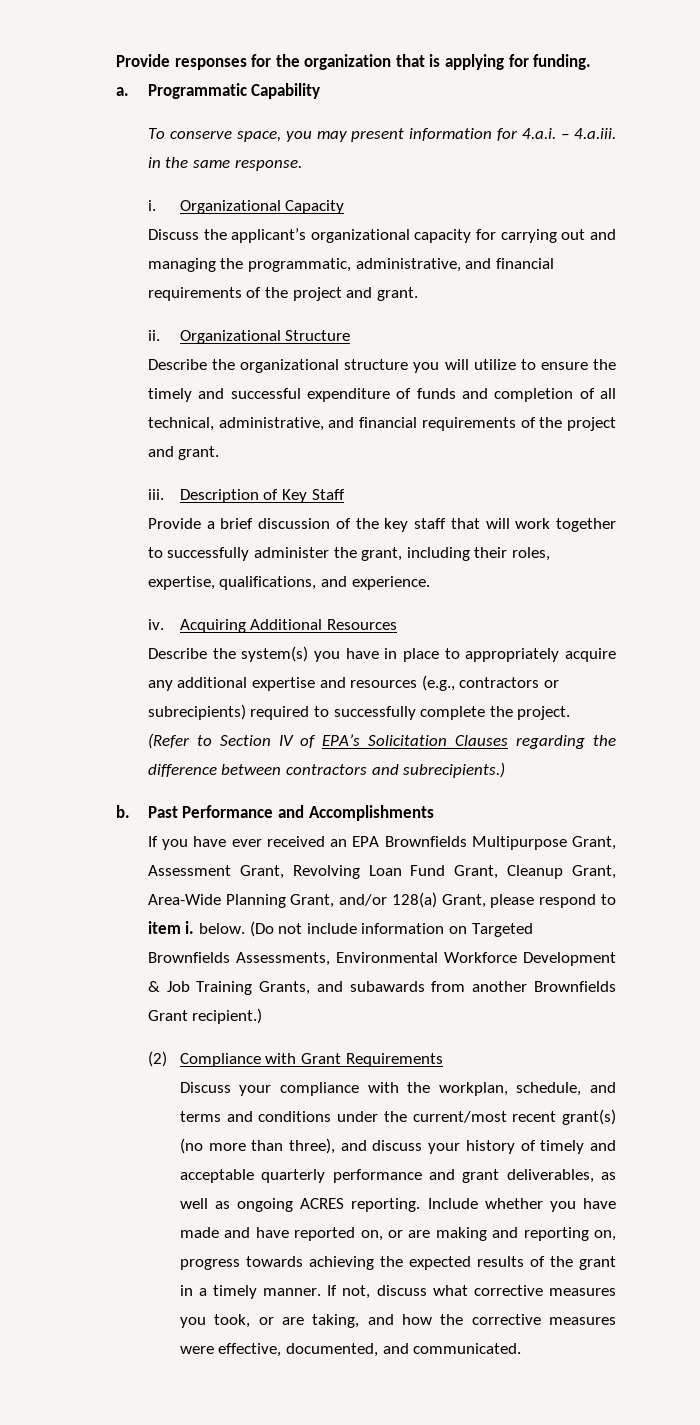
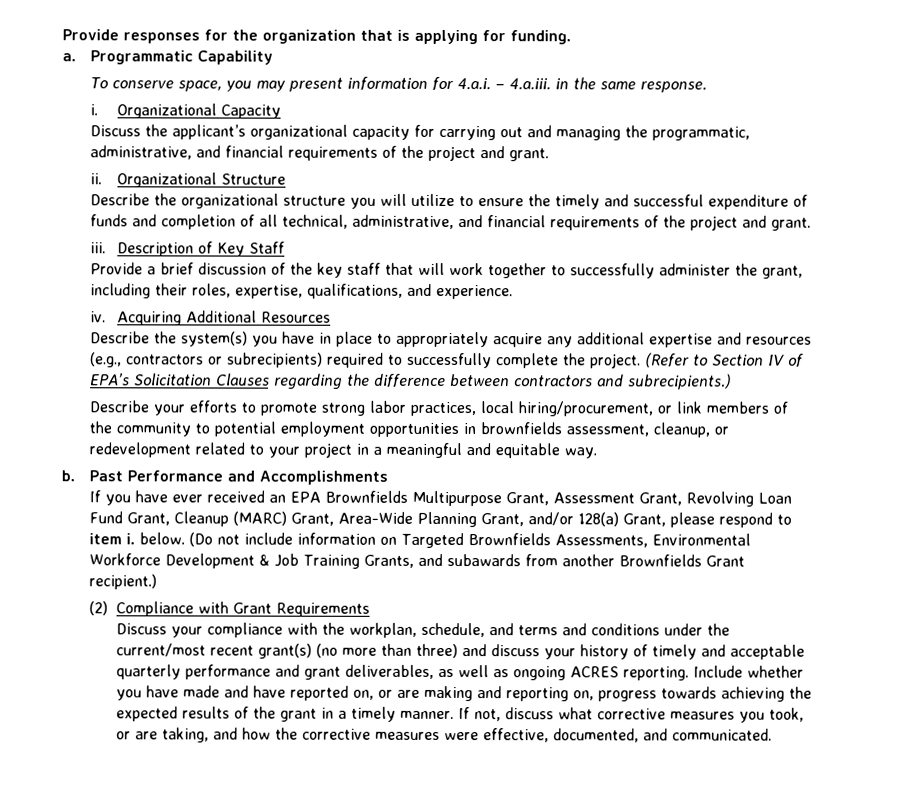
+ Describe your efforts to promote strong labor practices, local hiring/procurement, or link members of the community to potential employment opportunities in brownfields assessment, cleanup, or redevelopment related to your project in a meaningful and equitable way.
- If you have ever received an EPA Brownfields Multipurpose Grant, Assessment Grant, Revolving Loan Fund Grant, Cleanup Grant, Area-Wide Planning Grant, and/or 128(a) Grant, please respond to item i. below.
+ If you have ever received an EPA Brownfields Multipurpose Grant, Assessment Grant, Revolving Loan Fund Grant, Cleanup (MARC) Grant, Area-Wide Planning Grant, and/or 128(a) Grant, please respond to item i. below.
- Discuss your compliance with the workplan, schedule, and terms and conditions under the current/most recent grant(s) (no more than three), and discuss your history of timely and acceptable quarterly performance and grant deliverables, as well as ongoing ACRES reporting.
+ Discuss your compliance with the workplan, schedule, and terms and conditions under the current/most recent grant(s) (no more than three) and discuss your history of timely and acceptable quarterly performance and grant deliverables, as well as ongoing ACRES reporting.

